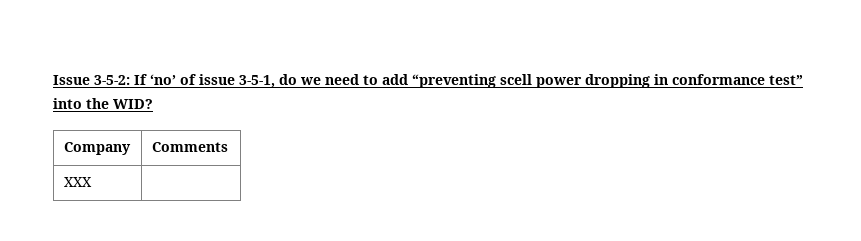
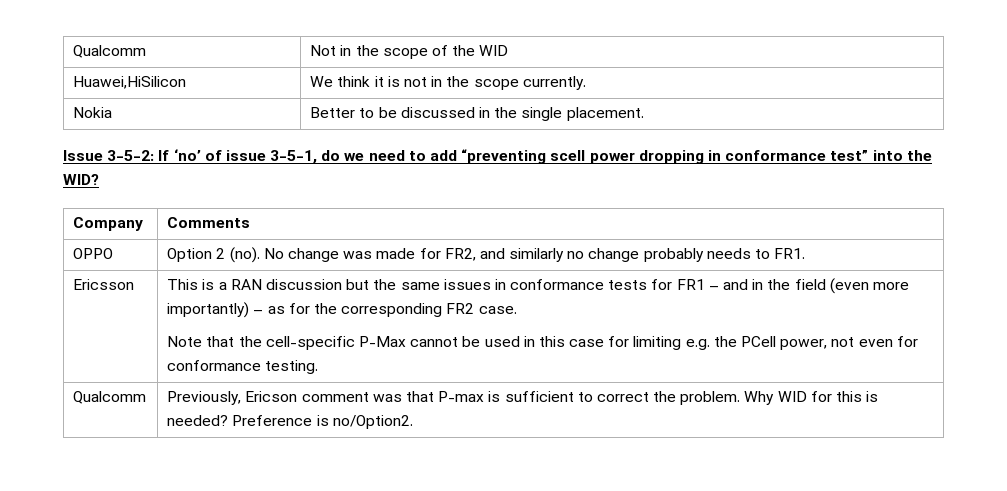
+ Qualcomm | Not in the scope of the WID
+ Huawei,HiSilicon | We think it is not in the scope currently.
+ Nokia | Better to be discussed in the single placement.
- XXX |
+ OPPO | Option 2 (no). No change was made for FR2, and similarly no change probably needs to FR1.
+ Ericsson | This is a RAN discussion but the same issues in conformance tests for FR1 – and in the field (even more importantly) – as for the corresponding FR2 case.
+ Note that the cell-specific P-Max cannot be used in this case for limiting e.g. the PCell power, not even for conformance testing.
+ Qualcomm | Previously, Ericson comment was that P-max is sufficient to correct the problem. Why WID for this is needed? Preference is no/Option2.

